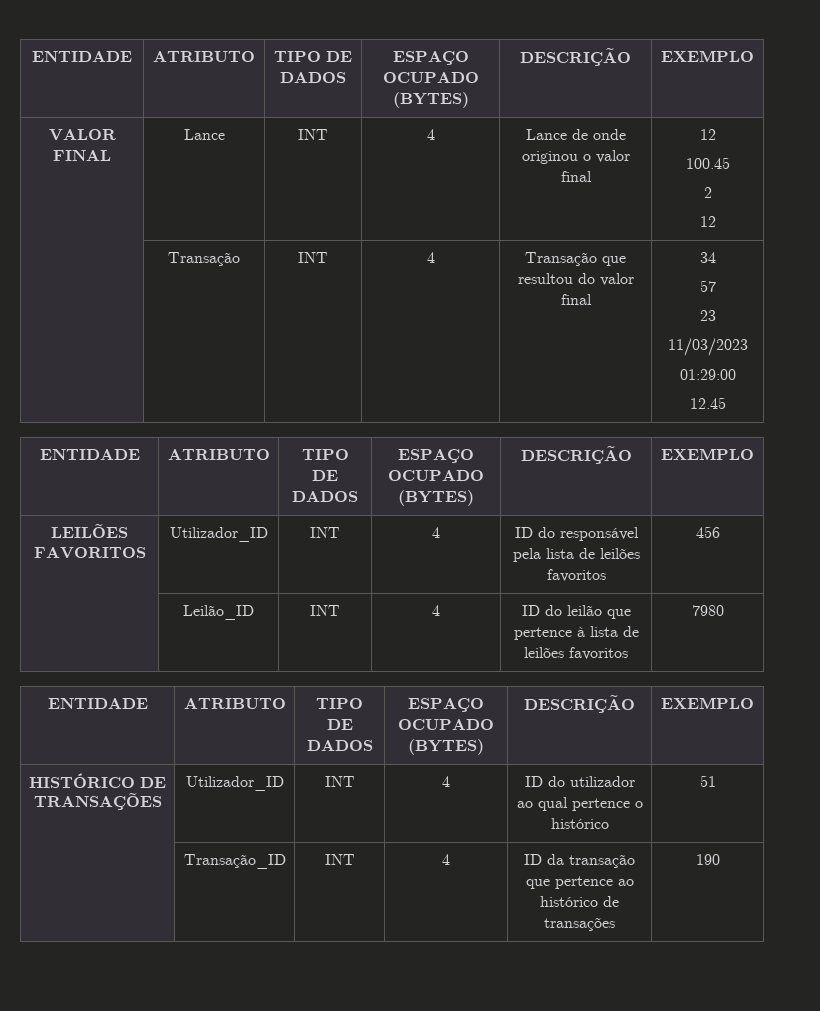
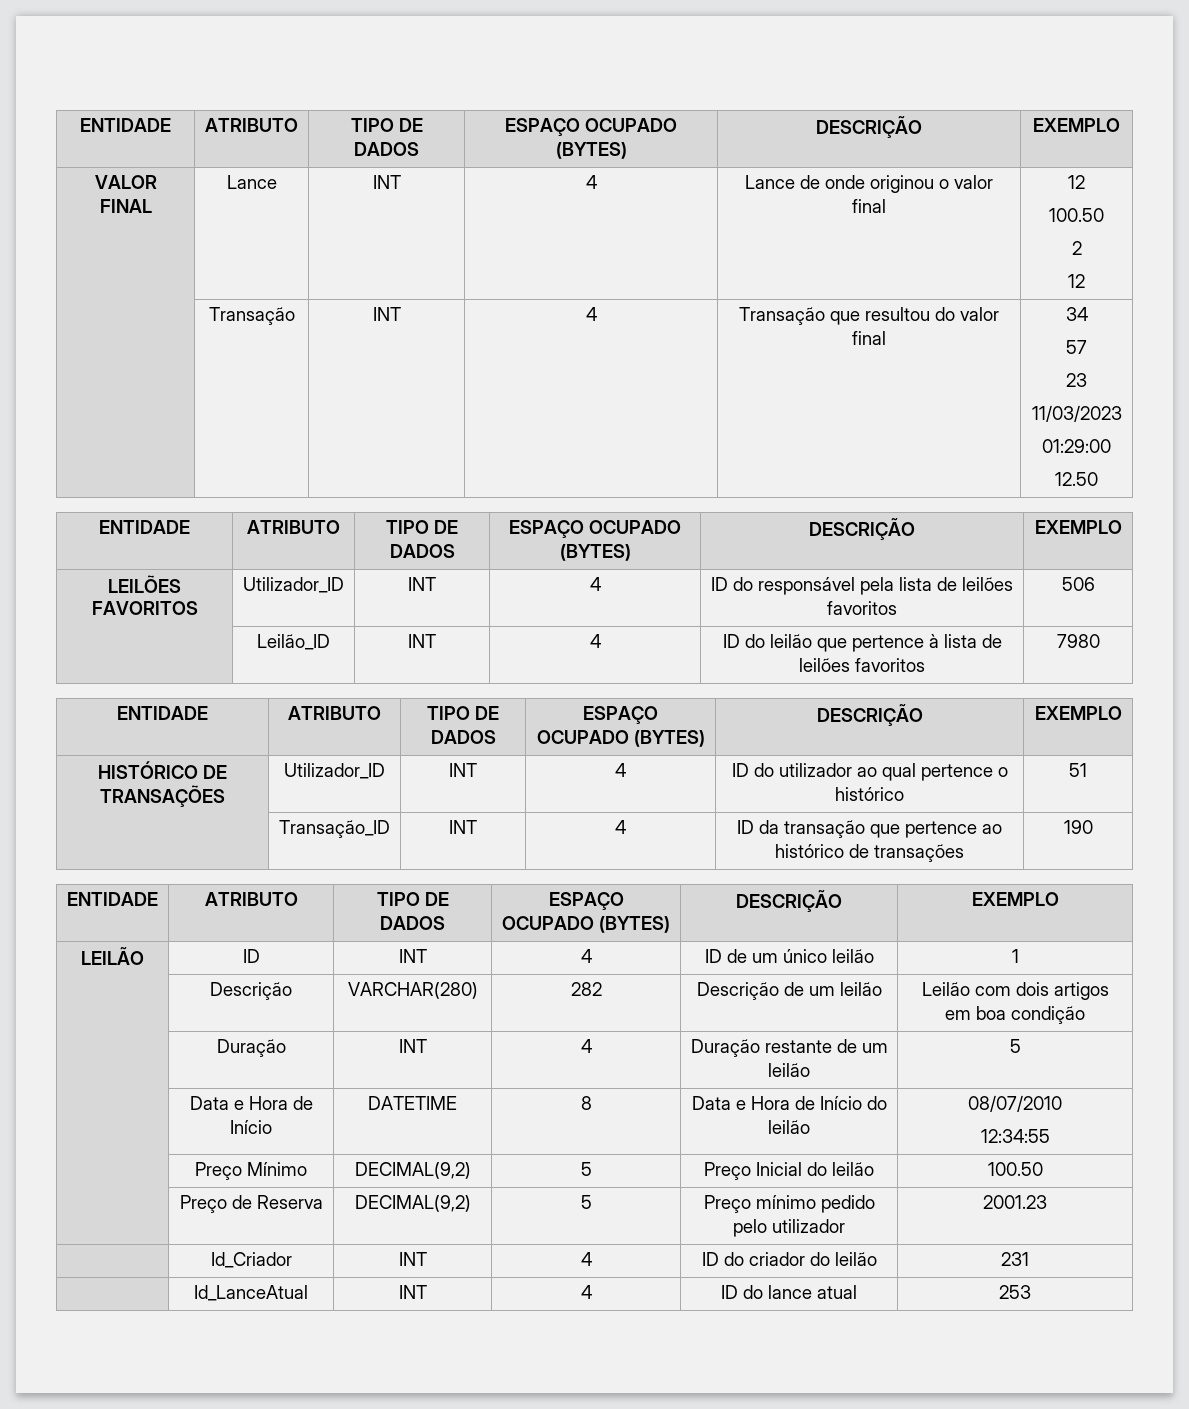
  VALOR FINAL | Lance | INT | 4 | Lance de onde originou o valor final | 12
- 100.45
+ 100.50
  | Transação | INT | 4 | Transação que resultou do valor final | 34
  57
  23
  11/03/2023
  01:29:00
- 12.45
+ 12.50
- LEILÕES FAVORITOS | Utilizador_ID | INT | 4 | ID do responsável pela lista de leilões favoritos | 456
+ LEILÕES FAVORITOS | Utilizador_ID | INT | 4 | ID do responsável pela lista de leilões favoritos | 506
  | Transação_ID | INT | 4 | ID da transação que pertence ao histórico de transações | 190
+ ENTIDADE | ATRIBUTO | TIPO DE DADOS | ESPAÇO OCUPADO (BYTES) | DESCRIÇÃO | EXEMPLO
+ LEILÃO | ID | INT | 4 | ID de um único leilão | 1
+ | Descrição | VARCHAR(280) | 282 | Descrição de um leilão | Leilão com dois artigos em boa condição
+ | Duração | INT | 4 | Duração restante de um leilão | 5
+ | Data e Hora de Início | DATETIME | 8 | Data e Hora de Início do leilão | 08/07/2010
+ 12:34:55
+ | Preço Mínimo | DECIMAL(9,2) | 5 | Preço Inicial do leilão | 100.50
+ | Preço de Reserva | DECIMAL(9,2) | 5 | Preço mínimo pedido pelo utilizador | 2001.23
+ | Id_Criador | INT | 4 | ID do criador do leilão | 231
+ | Id_LanceAtual | INT | 4 | ID do lance atual | 253

